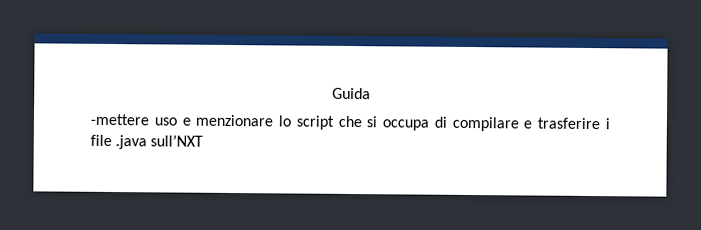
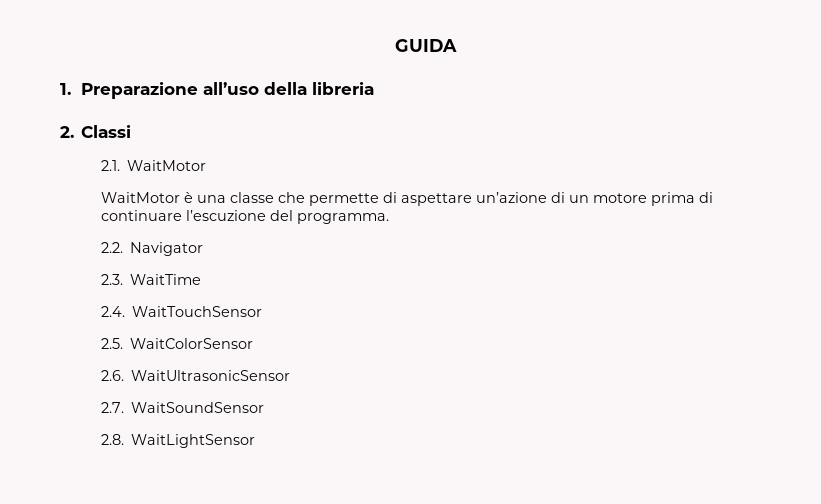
- Guida
- -mettere uso e menzionare lo script che si occupa di compilare e trasferire i file .java sull’NXT
+ GUIDA
+ 1. Preparazione all’uso della libreria
+ 2. Classi
+ 2.1. WaitMotor
+ WaitMotor è una classe che permette di aspettare un’azione di un motore prima di continuare l’escuzione del programma.
+ 2.2. Navigator
+ 2.3. WaitTime
+ 2.4. WaitTouchSensor
+ 2.5. WaitColorSensor
+ 2.6. WaitUltrasonicSensor
+ 2.7. WaitSoundSensor
+ 2.8. WaitLightSensor

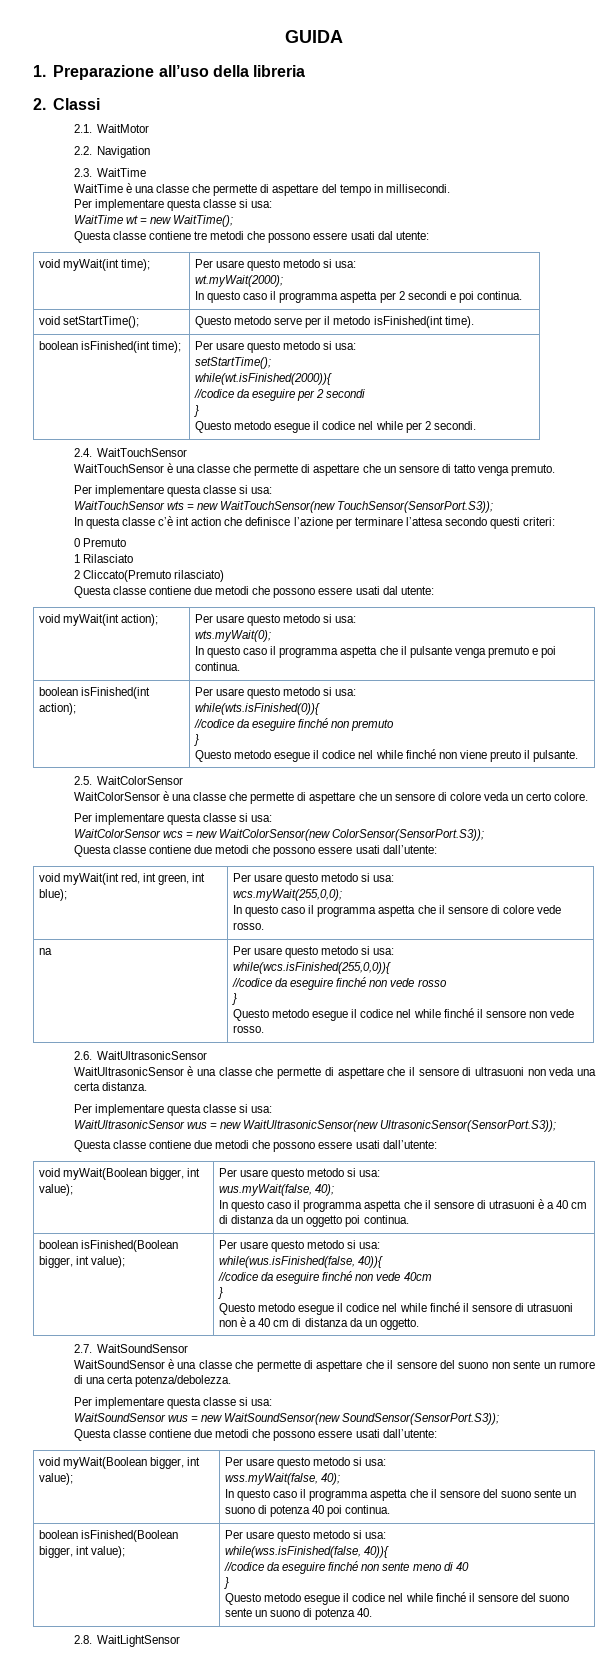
- WaitMotor è una classe che permette di aspettare un’azione di un motore prima di continuare l’escuzione del programma.
- 2.2. Navigator
+ 2.2. Navigation
  2.3. WaitTime
+ WaitTime è una classe che permette di aspettare del tempo in millisecondi.
+ Per implementare questa classe si usa:
+ WaitTime wt = new WaitTime();
+ Questa classe contiene tre metodi che possono essere usati dal utente:
+ void myWait(int time); | Per usare questo metodo si usa:
+ wt.myWait(2000);
+ In questo caso il programma aspetta per 2 secondi e poi continua.
+ void setStartTime(); | Questo metodo serve per il metodo isFinished(int time).
+ boolean isFinished(int time); | Per usare questo metodo si usa:
+ setStartTime();
+ while(wt.isFinished(2000)){
+ //codice da eseguire per 2 secondi
+ }
+ Questo metodo esegue il codice nel while per 2 secondi.
  2.4. WaitTouchSensor
+ WaitTouchSensor è una classe che permette di aspettare che un sensore di tatto venga premuto.
+ Per implementare questa classe si usa:
+ WaitTouchSensor wts = new WaitTouchSensor(new TouchSensor(SensorPort.S3));
+ In questa classe c’è int action che definisce l’azione per terminare l’attesa secondo questi criteri:
+ 0 Premuto
+ 1 Rilasciato
+ 2 Cliccato(Premuto rilasciato)
+ Questa classe contiene due metodi che possono essere usati dal utente:
+ void myWait(int action); | Per usare questo metodo si usa:
+ wts.myWait(0);
+ In questo caso il programma aspetta che il pulsante venga premuto e poi continua.
+ boolean isFinished(int action); | Per usare questo metodo si usa:
+ while(wts.isFinished(0)){
+ //codice da eseguire finché non premuto
+ }
+ Questo metodo esegue il codice nel while finché non viene preuto il pulsante.
  2.5. WaitColorSensor
+ WaitColorSensor è una classe che permette di aspettare che un sensore di colore veda un certo colore.
+ Per implementare questa classe si usa:
+ WaitColorSensor wcs = new WaitColorSensor(new ColorSensor(SensorPort.S3));
+ Questa classe contiene due metodi che possono essere usati dall’utente:
+ void myWait(int red, int green, int blue); | Per usare questo metodo si usa:
+ wcs.myWait(255,0,0);
+ In questo caso il programma aspetta che il sensore di colore vede rosso.
+ na | Per usare questo metodo si usa:
+ while(wcs.isFinished(255,0,0)){
+ //codice da eseguire finché non vede rosso
+ }
+ Questo metodo esegue il codice nel while finché il sensore non vede rosso.
  2.6. WaitUltrasonicSensor
+ WaitUltrasonicSensor è una classe che permette di aspettare che il sensore di ultrasuoni non veda una certa distanza.
+ Per implementare questa classe si usa:
+ WaitUltrasonicSensor wus = new WaitUltrasonicSensor(new UltrasonicSensor(SensorPort.S3));
+ Questa classe contiene due metodi che possono essere usati dall’utente:
+ void myWait(Boolean bigger, int value); | Per usare questo metodo si usa:
+ wus.myWait(false, 40);
+ In questo caso il programma aspetta che il sensore di utrasuoni è a 40 cm di distanza da un oggetto poi continua.
+ boolean isFinished(Boolean bigger, int value); | Per usare questo metodo si usa:
+ while(wus.isFinished(false, 40)){
+ //codice da eseguire finché non vede 40cm
+ }
+ Questo metodo esegue il codice nel while finché il sensore di utrasuoni non è a 40 cm di distanza da un oggetto.
  2.7. WaitSoundSensor
+ WaitSoundSensor è una classe che permette di aspettare che il sensore del suono non sente un rumore di una certa potenza/debolezza.
+ Per implementare questa classe si usa:
+ WaitSoundSensor wus = new WaitSoundSensor(new SoundSensor(SensorPort.S3));
+ Questa classe contiene due metodi che possono essere usati dall’utente:
+ void myWait(Boolean bigger, int value); | Per usare questo metodo si usa:
+ wss.myWait(false, 40);
+ In questo caso il programma aspetta che il sensore del suono sente un suono di potenza 40 poi continua.
+ boolean isFinished(Boolean bigger, int value); | Per usare questo metodo si usa:
+ while(wss.isFinished(false, 40)){
+ //codice da eseguire finché non sente meno di 40
+ }
+ Questo metodo esegue il codice nel while finché il sensore del suono sente un suono di potenza 40.

